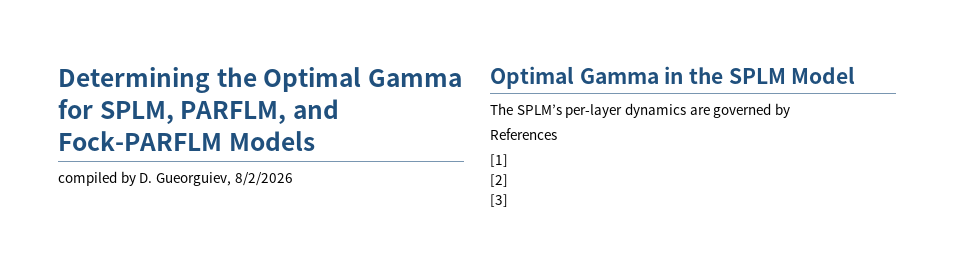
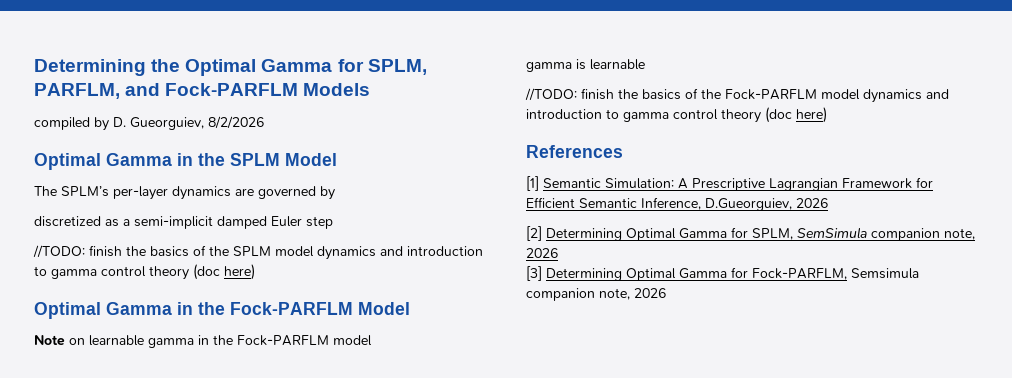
+ discretized as a semi-implicit damped Euler step
+ //TODO: finish the basics of the SPLM model dynamics and introduction to gamma control theory (doc here)
+ Optimal Gamma in the Fock-PARFLM Model
+ Note on learnable gamma in the Fock-PARFLM model
+ gamma is learnable
+ //TODO: finish the basics of the Fock-PARFLM model dynamics and introduction to gamma control theory (doc here)
  References
- [1]
- [2]
- [3]
+ [1] Semantic Simulation: A Prescriptive Lagrangian Framework for Efficient Semantic Inference, D.Gueorguiev, 2026
+ [2] Determining Optimal Gamma for SPLM, SemSimula companion note, 2026
+ [3] Determining Optimal Gamma for Fock-PARFLM, Semsimula companion note, 2026

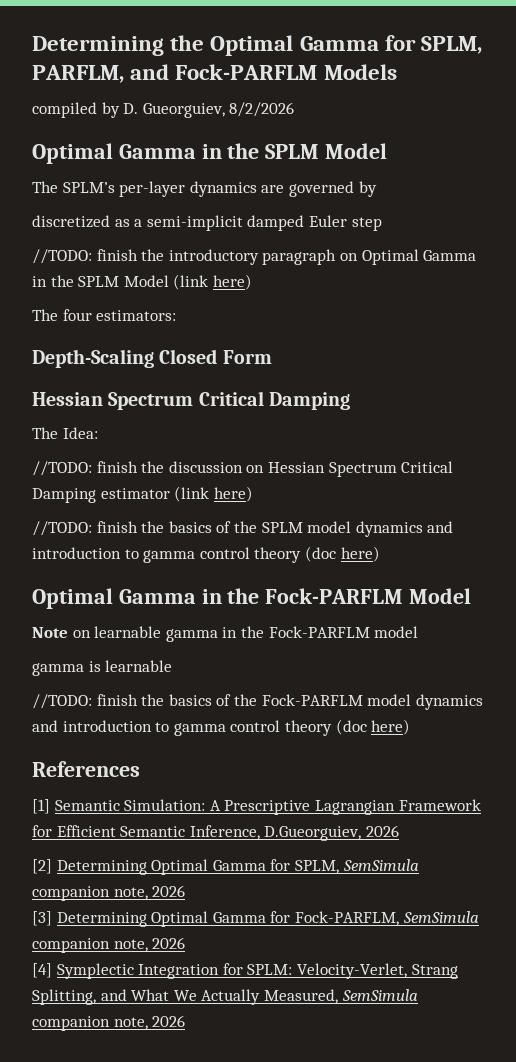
+ //TODO: finish the introductory paragraph on Optimal Gamma in the SPLM Model (link here)
+ The four estimators:
+ Depth-Scaling Closed Form
+ Hessian Spectrum Critical Damping
+ The Idea:
+ //TODO: finish the discussion on Hessian Spectrum Critical Damping estimator (link here)
- [3] Determining Optimal Gamma for Fock-PARFLM, Semsimula companion note, 2026
+ [3] Determining Optimal Gamma for Fock-PARFLM, SemSimula companion note, 2026
+ [4] Symplectic Integration for SPLM: Velocity-Verlet, Strang Splitting, and What We Actually Measured, SemSimula companion note, 2026

